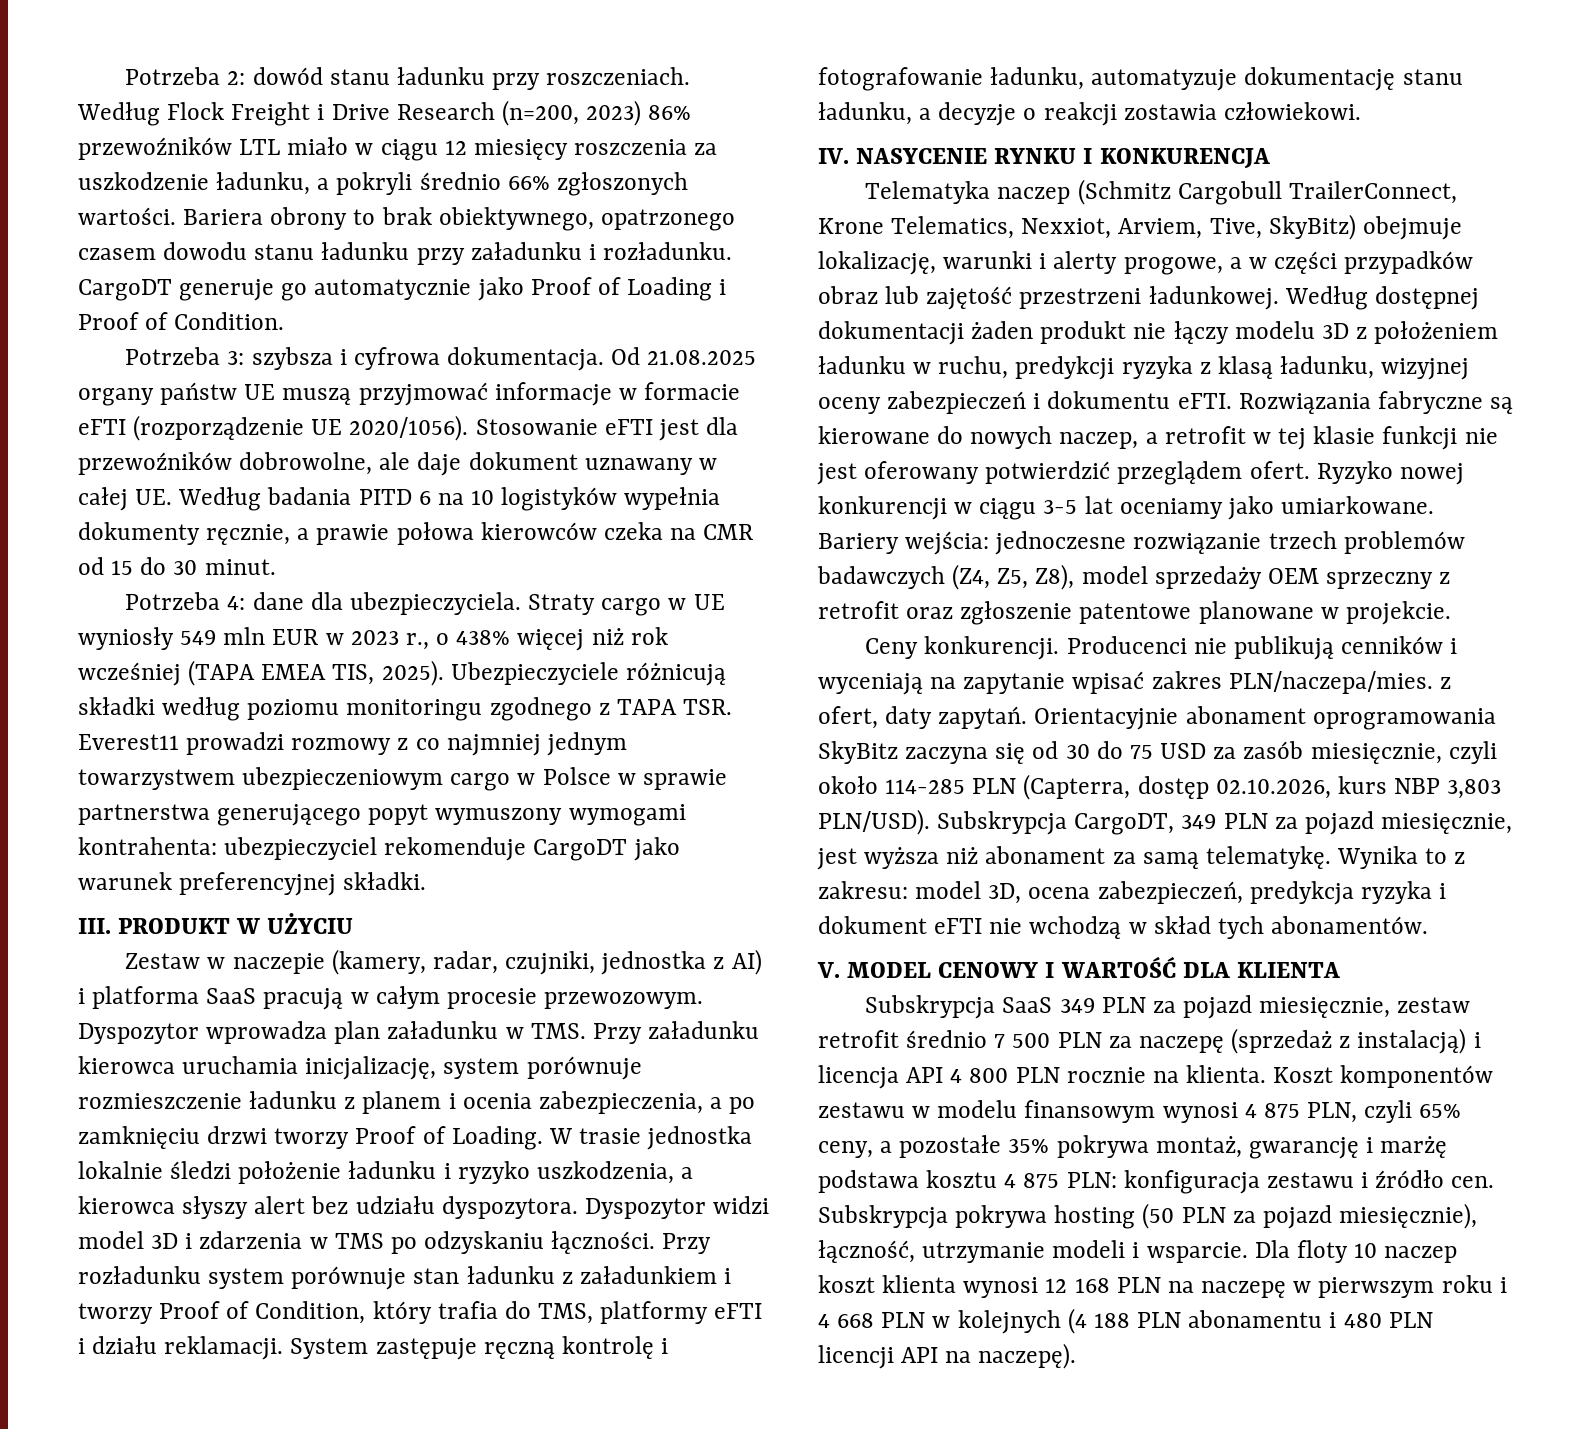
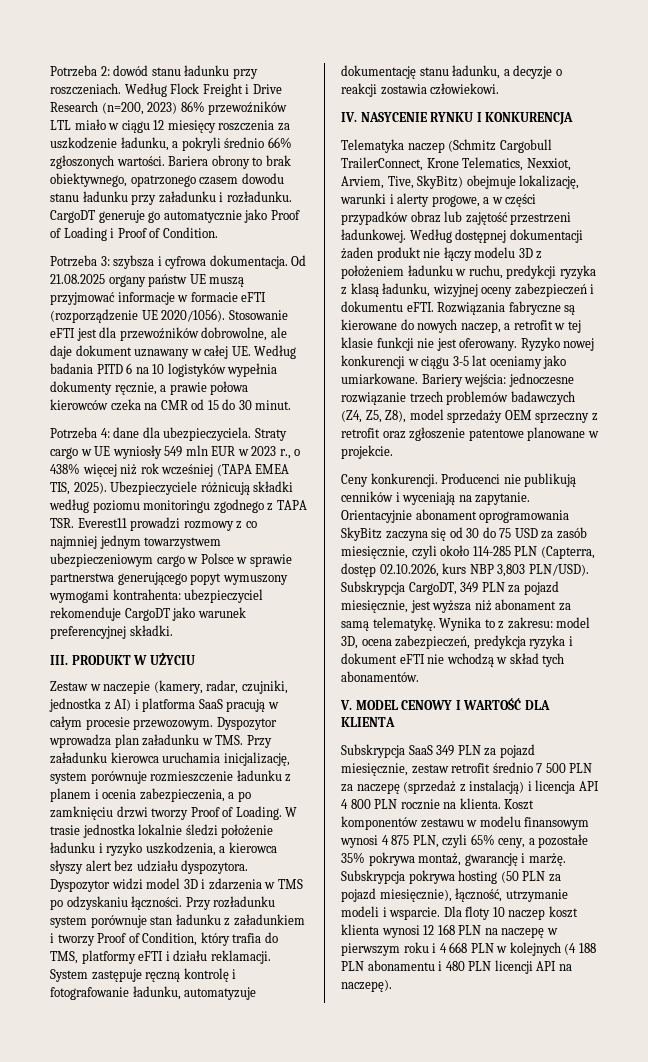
- Rozwiązania fabryczne są kierowane do nowych naczep, a retrofit w tej klasie funkcji nie jest oferowany potwierdzić przeglądem ofert.
+ Rozwiązania fabryczne są kierowane do nowych naczep, a retrofit w tej klasie funkcji nie jest oferowany.
- Producenci nie publikują cenników i wyceniają na zapytanie wpisać zakres PLN/naczepa/mies. z ofert, daty zapytań.
+ Producenci nie publikują cenników i wyceniają na zapytanie.
- Koszt komponentów zestawu w modelu finansowym wynosi 4 875 PLN, czyli 65% ceny, a pozostałe 35% pokrywa montaż, gwarancję i marżę podstawa kosztu 4 875 PLN: konfiguracja zestawu i źródło cen.
+ Koszt komponentów zestawu w modelu finansowym wynosi 4 875 PLN, czyli 65% ceny, a pozostałe 35% pokrywa montaż, gwarancję i marżę.

